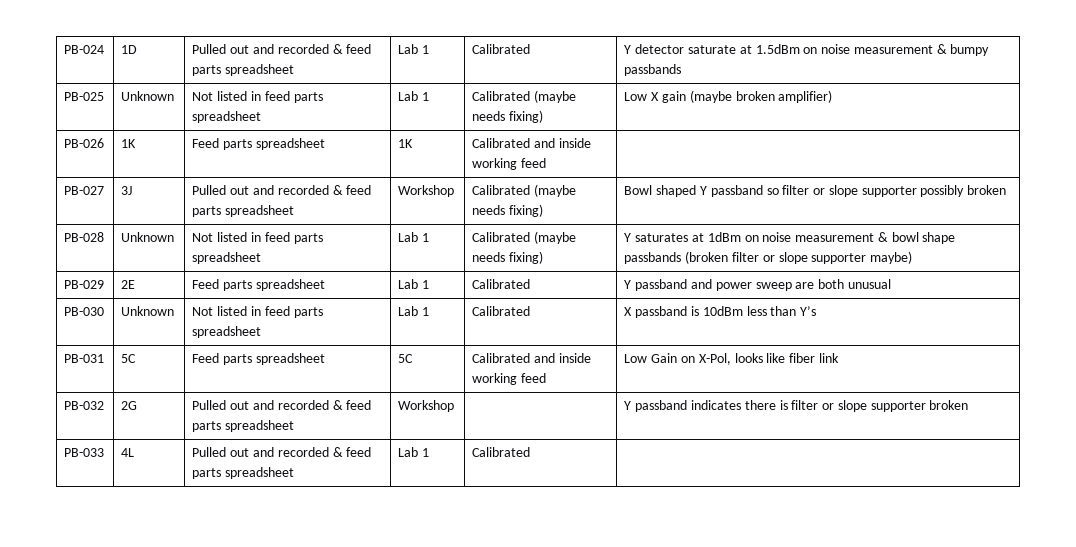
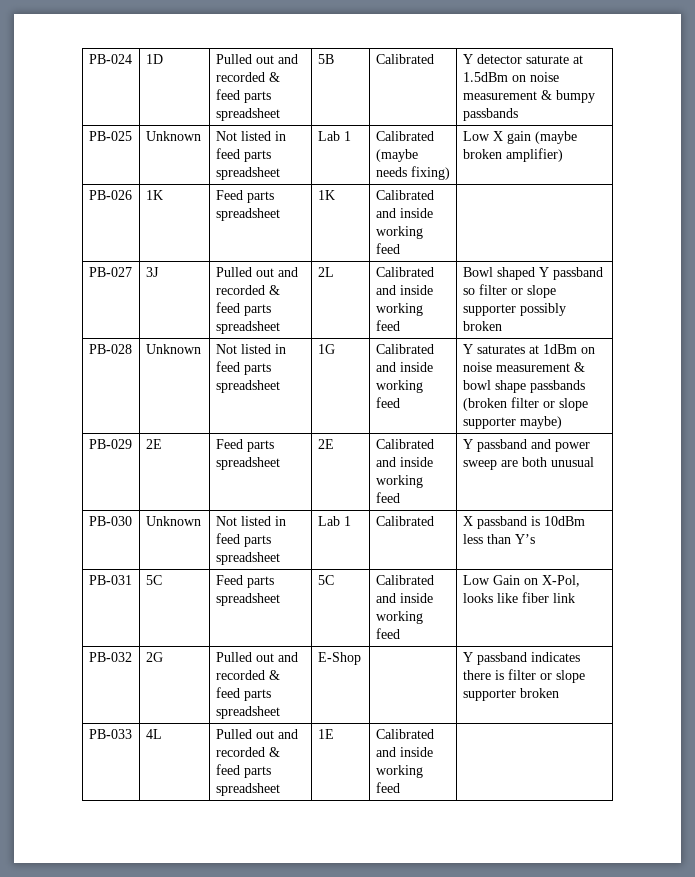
- PB-024 | 1D | Pulled out and recorded & feed parts spreadsheet | Lab 1 | Calibrated | Y detector saturate at 1.5dBm on noise measurement & bumpy passbands
+ PB-024 | 1D | Pulled out and recorded & feed parts spreadsheet | 5B | Calibrated | Y detector saturate at 1.5dBm on noise measurement & bumpy passbands
- PB-027 | 3J | Pulled out and recorded & feed parts spreadsheet | Workshop | Calibrated (maybe needs fixing) | Bowl shaped Y passband so filter or slope supporter possibly broken
+ PB-027 | 3J | Pulled out and recorded & feed parts spreadsheet | 2L | Calibrated and inside working feed | Bowl shaped Y passband so filter or slope supporter possibly broken
- PB-028 | Unknown | Not listed in feed parts spreadsheet | Lab 1 | Calibrated (maybe needs fixing) | Y saturates at 1dBm on noise measurement & bowl shape passbands (broken filter or slope supporter maybe)
+ PB-028 | Unknown | Not listed in feed parts spreadsheet | 1G | Calibrated and inside working feed | Y saturates at 1dBm on noise measurement & bowl shape passbands (broken filter or slope supporter maybe)
- PB-029 | 2E | Feed parts spreadsheet | Lab 1 | Calibrated | Y passband and power sweep are both unusual
+ PB-029 | 2E | Feed parts spreadsheet | 2E | Calibrated and inside working feed | Y passband and power sweep are both unusual
- PB-032 | 2G | Pulled out and recorded & feed parts spreadsheet | Workshop | | Y passband indicates there is filter or slope supporter broken
+ PB-032 | 2G | Pulled out and recorded & feed parts spreadsheet | E-Shop | | Y passband indicates there is filter or slope supporter broken
- PB-033 | 4L | Pulled out and recorded & feed parts spreadsheet | Lab 1 | Calibrated |
+ PB-033 | 4L | Pulled out and recorded & feed parts spreadsheet | 1E | Calibrated and inside working feed |

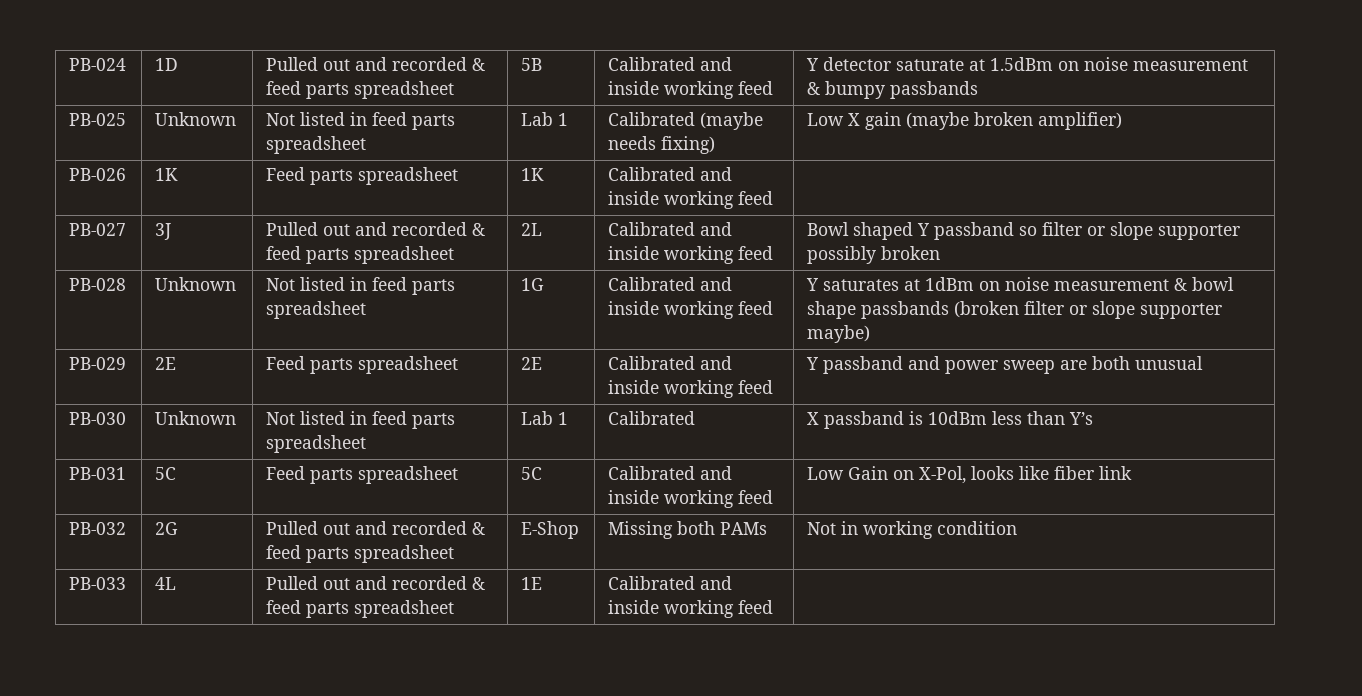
- PB-024 | 1D | Pulled out and recorded & feed parts spreadsheet | 5B | Calibrated | Y detector saturate at 1.5dBm on noise measurement & bumpy passbands
+ PB-024 | 1D | Pulled out and recorded & feed parts spreadsheet | 5B | Calibrated and inside working feed | Y detector saturate at 1.5dBm on noise measurement & bumpy passbands
- PB-032 | 2G | Pulled out and recorded & feed parts spreadsheet | E-Shop | | Y passband indicates there is filter or slope supporter broken
+ PB-032 | 2G | Pulled out and recorded & feed parts spreadsheet | E-Shop | Missing both PAMs | Not in working condition

